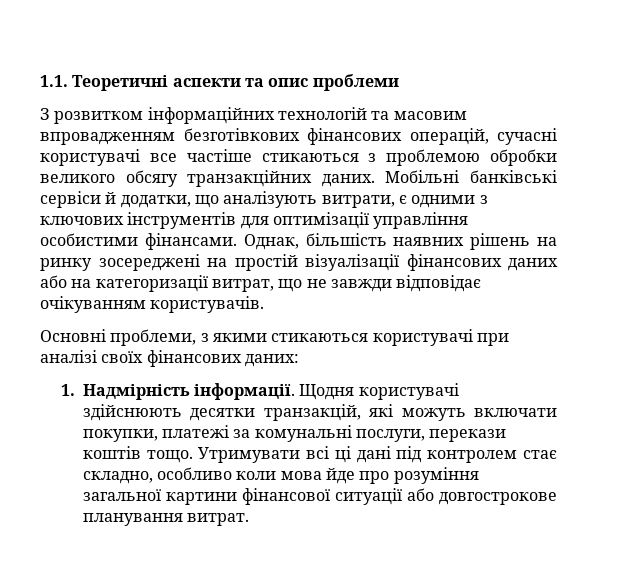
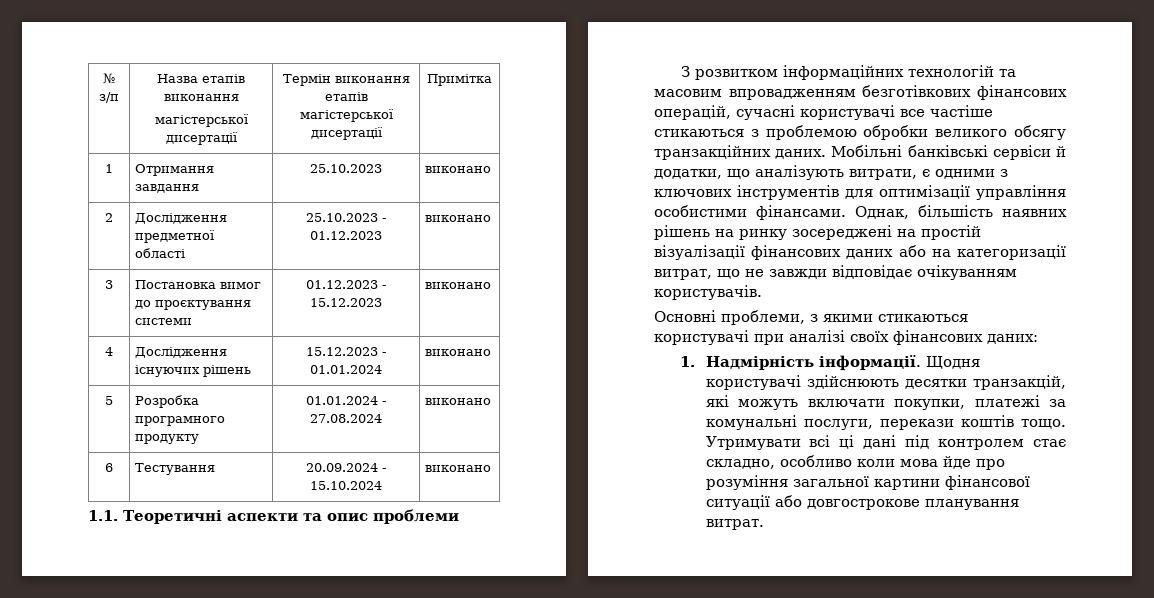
+ № з/п | Назва етапів виконання
+ магістерської дисертації | Термін виконання етапів магістерської дисертації | Примітка
+ 1 | Отримання завдання | 25.10.2023 | виконано
+ 2 | Дослідження предметної області | 25.10.2023 - 01.12.2023 | виконано
+ 3 | Постановка вимог до проєктування системи | 01.12.2023 - 15.12.2023 | виконано
+ 4 | Дослідження існуючих рішень | 15.12.2023 - 01.01.2024 | виконано
+ 5 | Розробка програмного продукту | 01.01.2024 - 27.08.2024 | виконано
+ 6 | Тестування | 20.09.2024 - 15.10.2024 | виконано

